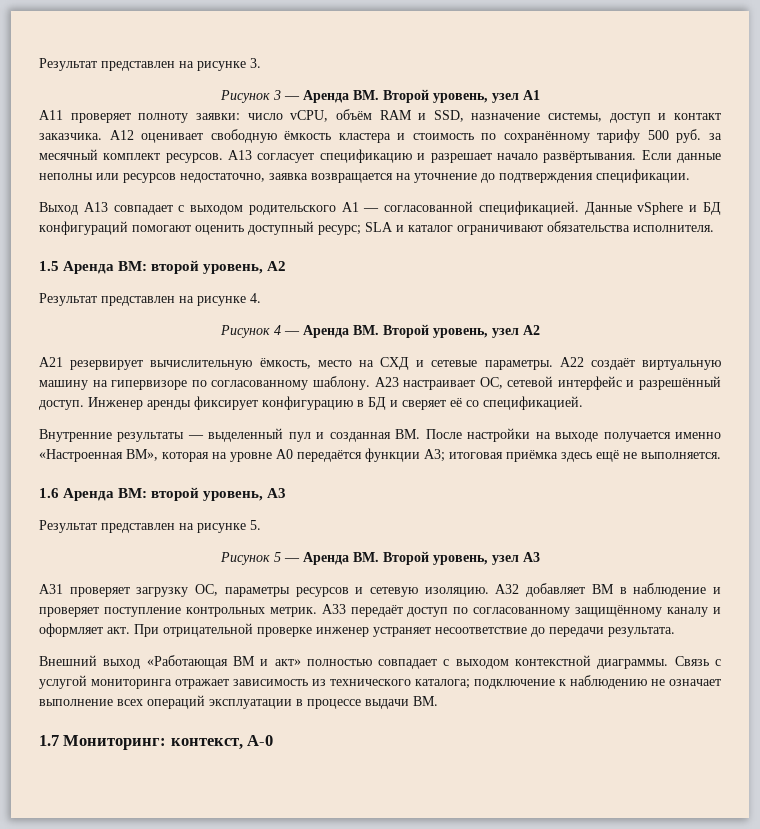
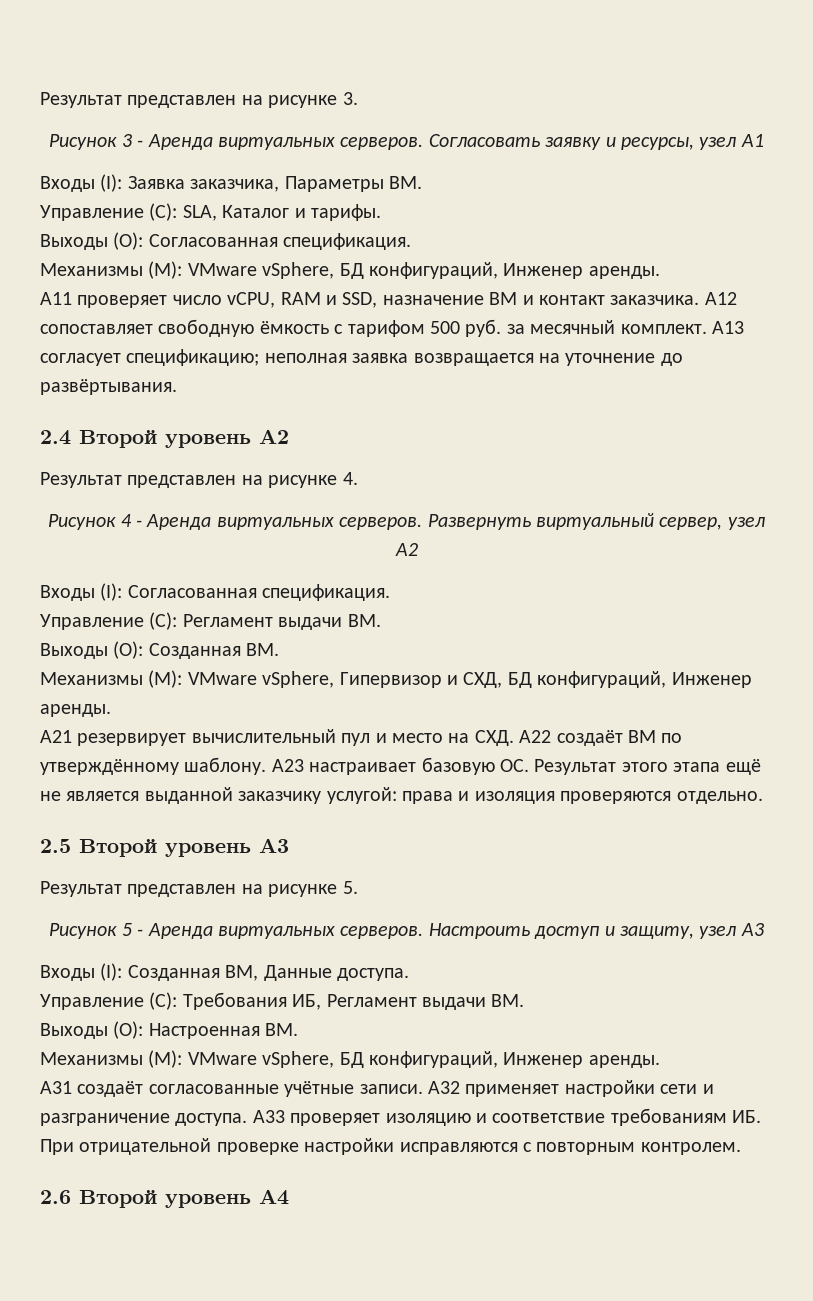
- Рисунок 3 — Аренда ВМ. Второй уровень, узел A1
+ Рисунок 3 - Аренда виртуальных серверов. Согласовать заявку и ресурсы, узел A1
+ Входы (I): Заявка заказчика, Параметры ВМ.
+ Управление (C): SLA, Каталог и тарифы.
+ Выходы (O): Согласованная спецификация.
+ Механизмы (M): VMware vSphere, БД конфигураций, Инженер аренды.
- A11 проверяет полноту заявки: число vCPU, объём RAM и SSD, назначение системы, доступ и контакт заказчика.
+ A11 проверяет число vCPU, RAM и SSD, назначение ВМ и контакт заказчика.
- A12 оценивает свободную ёмкость кластера и стоимость по сохранённому тарифу 500 руб. за месячный комплект ресурсов. A13 согласует спецификацию и разрешает начало развёртывания. Если данные неполны или ресурсов недостаточно, заявка возвращается на уточнение до подтверждения спецификации.
- Выход A13 совпадает с выходом родительского A1 — согласованной спецификацией. Данные vSphere и БД конфигураций помогают оценить доступный ресурс; SLA и каталог ограничивают обязательства исполнителя.
- 1.5 Аренда ВМ: второй уровень, A2
+ A12 сопоставляет свободную ёмкость с тарифом 500 руб. за месячный комплект. A13 согласует спецификацию; неполная заявка возвращается на уточнение до развёртывания.
+ 2.4 Второй уровень A2
- Рисунок 4 — Аренда ВМ. Второй уровень, узел A2
- A21 резервирует вычислительную ёмкость, место на СХД и сетевые параметры. A22 создаёт виртуальную машину на гипервизоре по согласованному шаблону. A23 настраивает ОС, сетевой интерфейс и разрешённый доступ. Инженер аренды фиксирует конфигурацию в БД и сверяет её со спецификацией.
- Внутренние результаты — выделенный пул и созданная ВМ. После настройки на выходе получается именно «Настроенная ВМ», которая на уровне A0 передаётся функции A3; итоговая приёмка здесь ещё не выполняется.
- 1.6 Аренда ВМ: второй уровень, A3
+ Рисунок 4 - Аренда виртуальных серверов. Развернуть виртуальный сервер, узел A2
+ Входы (I): Согласованная спецификация.
+ Управление (C): Регламент выдачи ВМ.
+ Выходы (O): Созданная ВМ.
+ Механизмы (M): VMware vSphere, Гипервизор и СХД, БД конфигураций, Инженер аренды.
+ A21 резервирует вычислительный пул и место на СХД. A22 создаёт ВМ по утверждённому шаблону. A23 настраивает базовую ОС. Результат этого этапа ещё не является выданной заказчику услугой: права и изоляция проверяются отдельно.
+ 2.5 Второй уровень A3
- Рисунок 5 — Аренда ВМ. Второй уровень, узел A3
- A31 проверяет загрузку ОС, параметры ресурсов и сетевую изоляцию. A32 добавляет ВМ в наблюдение и проверяет поступление контрольных метрик. A33 передаёт доступ по согласованному защищённому каналу и оформляет акт. При отрицательной проверке инженер устраняет несоответствие до передачи результата.
- Внешний выход «Работающая ВМ и акт» полностью совпадает с выходом контекстной диаграммы. Связь с услугой мониторинга отражает зависимость из технического каталога; подключение к наблюдению не означает выполнение всех операций эксплуатации в процессе выдачи ВМ.
- 1.7 Мониторинг: контекст, A-0
+ Рисунок 5 - Аренда виртуальных серверов. Настроить доступ и защиту, узел A3
+ Входы (I): Созданная ВМ, Данные доступа.
+ Управление (C): Требования ИБ, Регламент выдачи ВМ.
+ Выходы (O): Настроенная ВМ.
+ Механизмы (M): VMware vSphere, БД конфигураций, Инженер аренды.
+ A31 создаёт согласованные учётные записи. A32 применяет настройки сети и разграничение доступа. A33 проверяет изоляцию и соответствие требованиям ИБ. При отрицательной проверке настройки исправляются с повторным контролем.
+ 2.6 Второй уровень A4

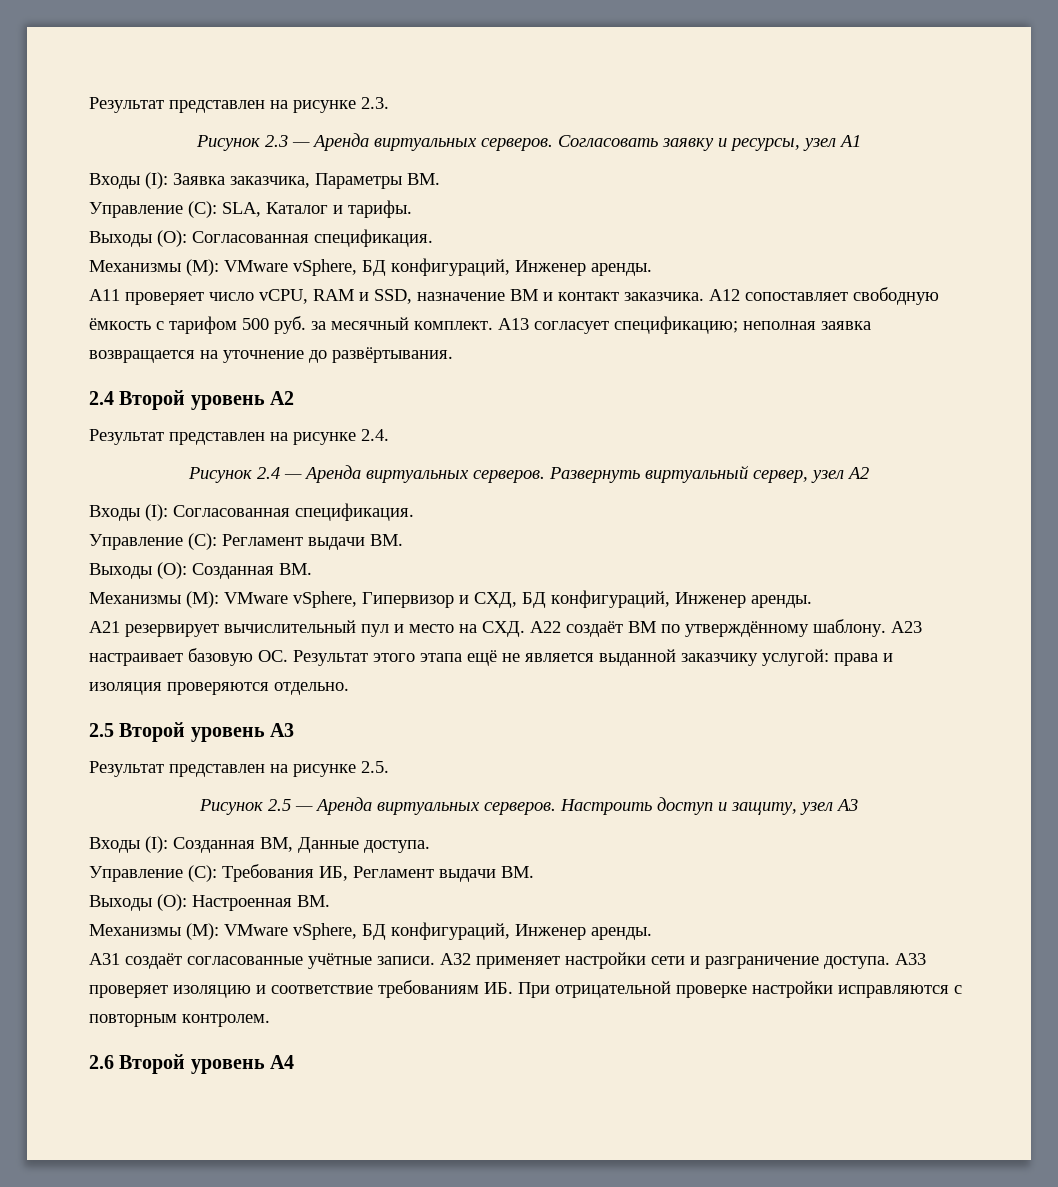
- Результат представлен на рисунке 3.
- Рисунок 3 - Аренда виртуальных серверов.
+ Результат представлен на рисунке 2.3.
+ Рисунок 2.3 — Аренда виртуальных серверов.
- Результат представлен на рисунке 4.
- Рисунок 4 - Аренда виртуальных серверов.
+ Результат представлен на рисунке 2.4.
+ Рисунок 2.4 — Аренда виртуальных серверов.
- Результат представлен на рисунке 5.
- Рисунок 5 - Аренда виртуальных серверов.
+ Результат представлен на рисунке 2.5.
+ Рисунок 2.5 — Аренда виртуальных серверов.

